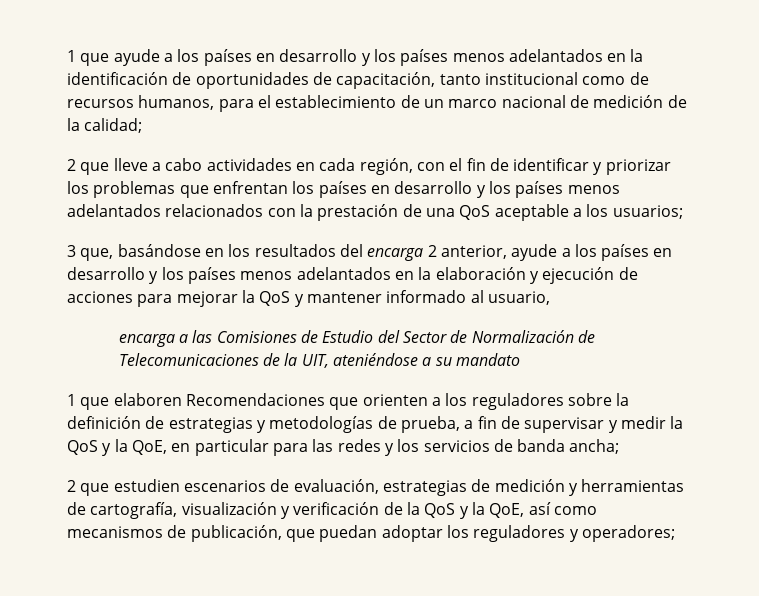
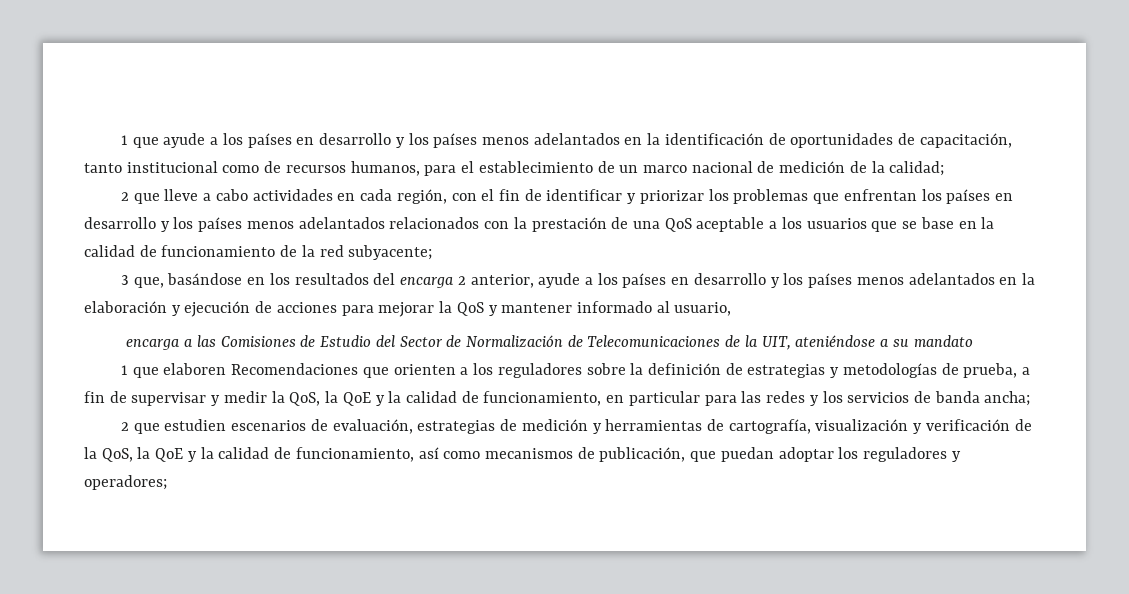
- 2 que lleve a cabo actividades en cada región, con el fin de identificar y priorizar los problemas que enfrentan los países en desarrollo y los países menos adelantados relacionados con la prestación de una QoS aceptable a los usuarios;
+ 2 que lleve a cabo actividades en cada región, con el fin de identificar y priorizar los problemas que enfrentan los países en desarrollo y los países menos adelantados relacionados con la prestación de una QoS aceptable a los usuarios que se base en la calidad de funcionamiento de la red subyacente;
- 1 que elaboren Recomendaciones que orienten a los reguladores sobre la definición de estrategias y metodologías de prueba, a fin de supervisar y medir la QoS y la QoE, en particular para las redes y los servicios de banda ancha;
+ 1 que elaboren Recomendaciones que orienten a los reguladores sobre la definición de estrategias y metodologías de prueba, a fin de supervisar y medir la QoS, la QoE y la calidad de funcionamiento, en particular para las redes y los servicios de banda ancha;
- 2 que estudien escenarios de evaluación, estrategias de medición y herramientas de cartografía, visualización y verificación de la QoS y la QoE, así como mecanismos de publicación, que puedan adoptar los reguladores y operadores;
+ 2 que estudien escenarios de evaluación, estrategias de medición y herramientas de cartografía, visualización y verificación de la QoS, la QoE y la calidad de funcionamiento, así como mecanismos de publicación, que puedan adoptar los reguladores y operadores;

